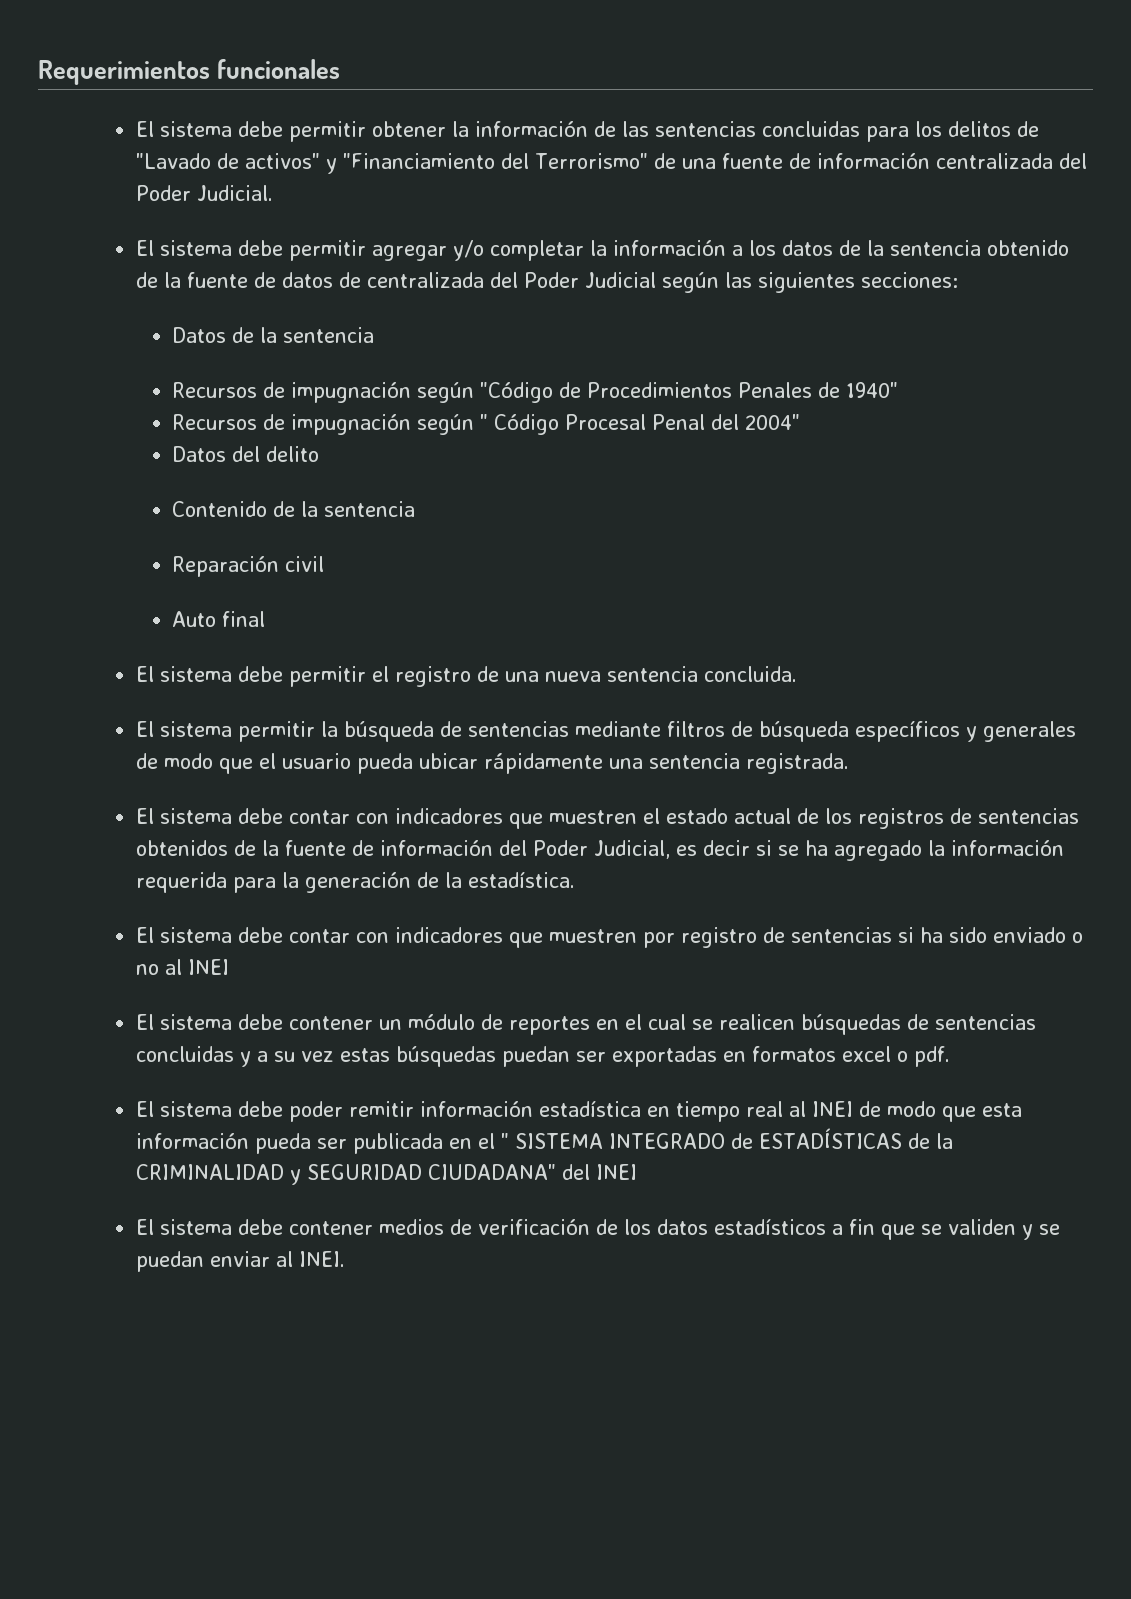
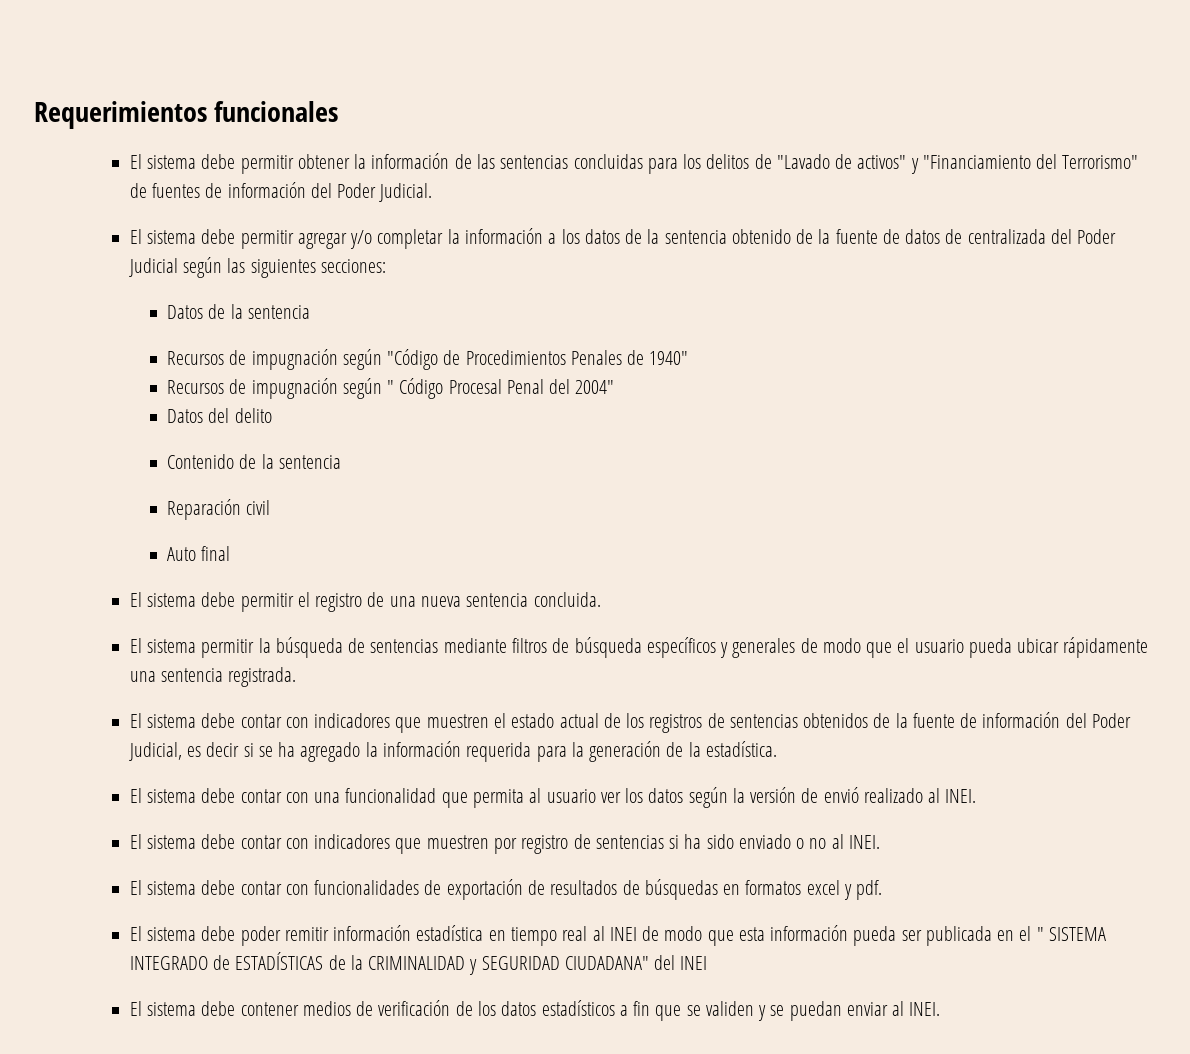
- El sistema debe permitir obtener la información de las sentencias concluidas para los delitos de "Lavado de activos" y "Financiamiento del Terrorismo" de una fuente de información centralizada del Poder Judicial.
+ El sistema debe permitir obtener la información de las sentencias concluidas para los delitos de "Lavado de activos" y "Financiamiento del Terrorismo" de fuentes de información del Poder Judicial.
+ El sistema debe contar con una funcionalidad que permita al usuario ver los datos según la versión de envió realizado al INEI.
- El sistema debe contar con indicadores que muestren por registro de sentencias si ha sido enviado o no al INEI
- El sistema debe contener un módulo de reportes en el cual se realicen búsquedas de sentencias concluidas y a su vez estas búsquedas puedan ser exportadas en formatos excel o pdf.
+ El sistema debe contar con indicadores que muestren por registro de sentencias si ha sido enviado o no al INEI.
+ El sistema debe contar con funcionalidades de exportación de resultados de búsquedas en formatos excel y pdf.

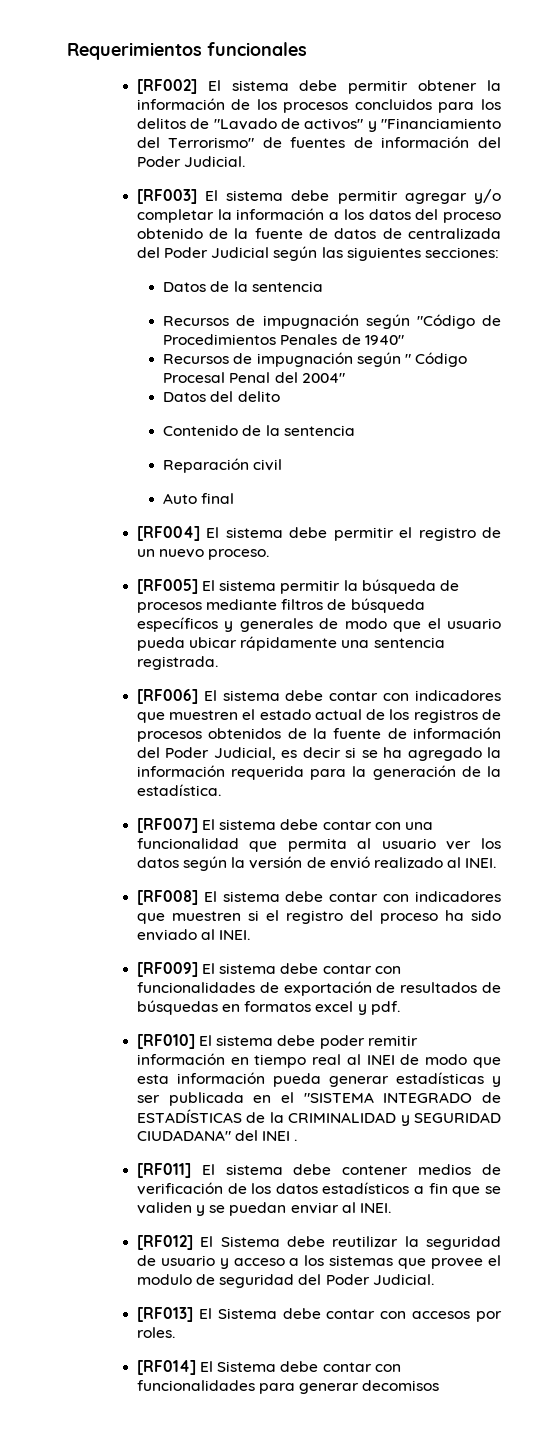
- El sistema debe permitir obtener la información de las sentencias concluidas para los delitos de "Lavado de activos" y "Financiamiento del Terrorismo" de fuentes de información del Poder Judicial.
+ [RF002] El sistema debe permitir obtener la información de los procesos concluidos para los delitos de "Lavado de activos" y "Financiamiento del Terrorismo" de fuentes de información del Poder Judicial.
- El sistema debe permitir agregar y/o completar la información a los datos de la sentencia obtenido de la fuente de datos de centralizada del Poder Judicial según las siguientes secciones:
+ [RF003] El sistema debe permitir agregar y/o completar la información a los datos del proceso obtenido de la fuente de datos de centralizada del Poder Judicial según las siguientes secciones:
- El sistema debe permitir el registro de una nueva sentencia concluida.
- El sistema permitir la búsqueda de sentencias mediante filtros de búsqueda específicos y generales de modo que el usuario pueda ubicar rápidamente una sentencia registrada.
+ [RF004] El sistema debe permitir el registro de un nuevo proceso.
+ [RF005] El sistema permitir la búsqueda de procesos mediante filtros de búsqueda específicos y generales de modo que el usuario pueda ubicar rápidamente una sentencia registrada.
- El sistema debe contar con indicadores que muestren el estado actual de los registros de sentencias obtenidos de la fuente de información del Poder Judicial, es decir si se ha agregado la información requerida para la generación de la estadística.
+ [RF006] El sistema debe contar con indicadores que muestren el estado actual de los registros de procesos obtenidos de la fuente de información del Poder Judicial, es decir si se ha agregado la información requerida para la generación de la estadística.
- El sistema debe contar con una funcionalidad que permita al usuario ver los datos según la versión de envió realizado al INEI.
+ [RF007] El sistema debe contar con una funcionalidad que permita al usuario ver los datos según la versión de envió realizado al INEI.
- El sistema debe contar con indicadores que muestren por registro de sentencias si ha sido enviado o no al INEI.
- El sistema debe contar con funcionalidades de exportación de resultados de búsquedas en formatos excel y pdf.
+ [RF008] El sistema debe contar con indicadores que muestren si el registro del proceso ha sido enviado al INEI.
+ [RF009] El sistema debe contar con funcionalidades de exportación de resultados de búsquedas en formatos excel y pdf.
- El sistema debe poder remitir información estadística en tiempo real al INEI de modo que esta información pueda ser publicada en el " SISTEMA INTEGRADO de ESTADÍSTICAS de la CRIMINALIDAD y SEGURIDAD CIUDADANA" del INEI
- El sistema debe contener medios de verificación de los datos estadísticos a fin que se validen y se puedan enviar al INEI.
+ [RF010] El sistema debe poder remitir información en tiempo real al INEI de modo que esta información pueda generar estadísticas y ser publicada en el "SISTEMA INTEGRADO de ESTADÍSTICAS de la CRIMINALIDAD y SEGURIDAD CIUDADANA" del INEI .
+ [RF011] El sistema debe contener medios de verificación de los datos estadísticos a fin que se validen y se puedan enviar al INEI.
+ [RF012] El Sistema debe reutilizar la seguridad de usuario y acceso a los sistemas que provee el modulo de seguridad del Poder Judicial.
+ [RF013] El Sistema debe contar con accesos por roles.
+ [RF014] El Sistema debe contar con funcionalidades para generar decomisos

